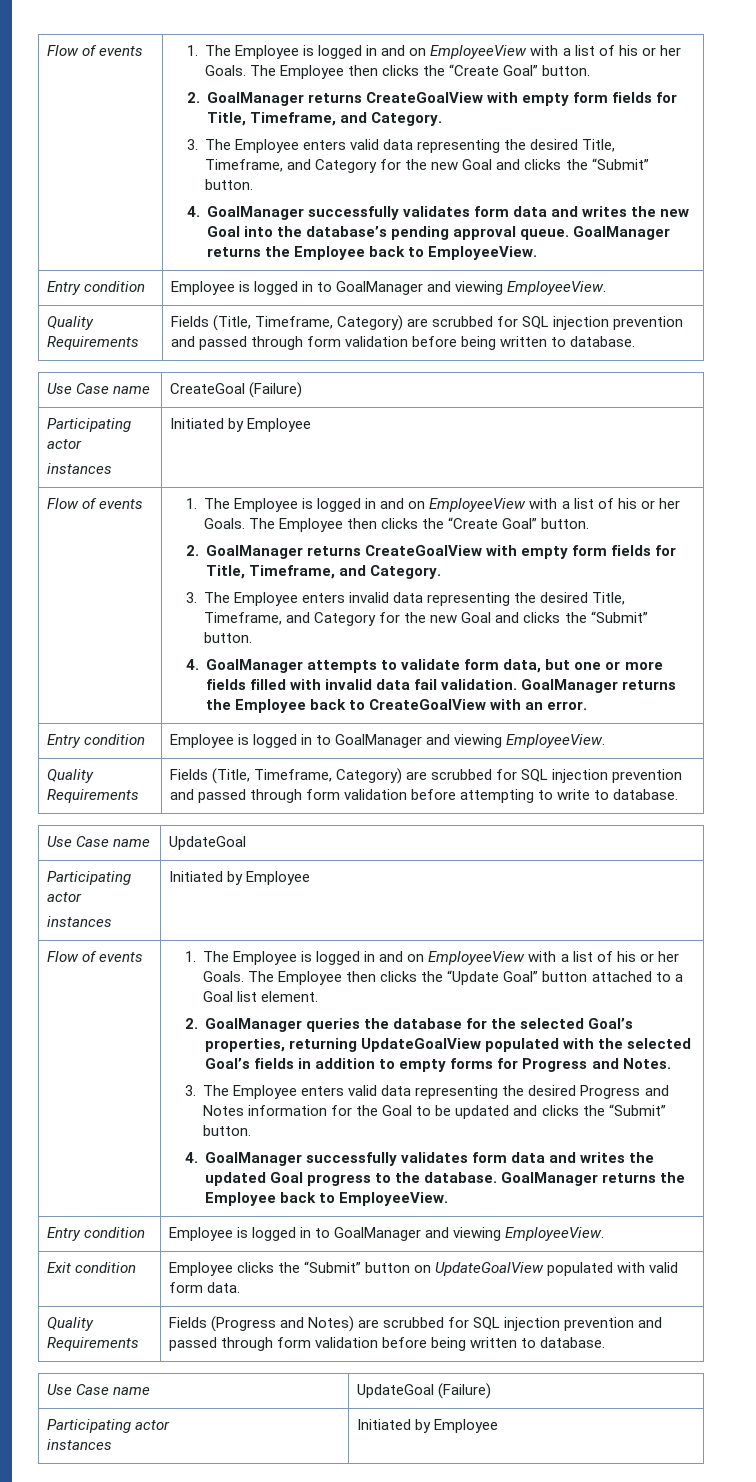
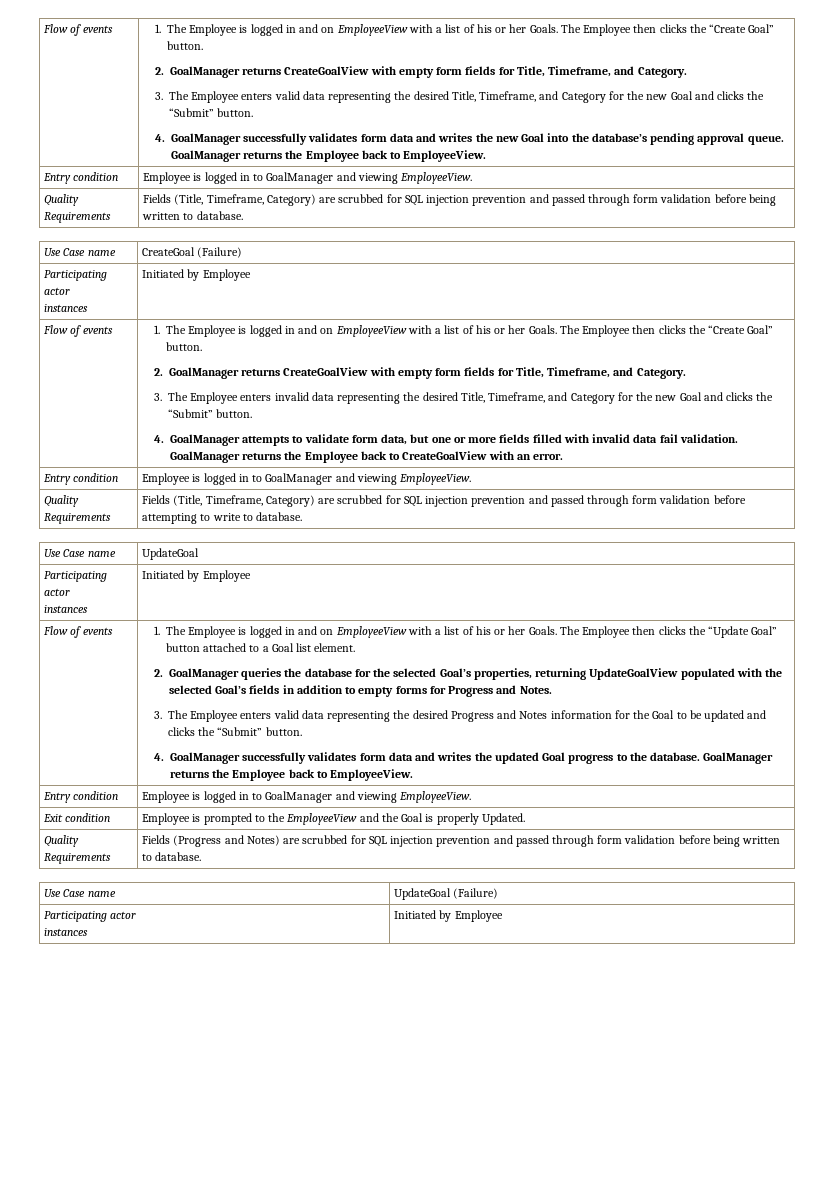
- Exit condition | Employee clicks the “Submit” button on UpdateGoalView populated with valid form data.
+ Exit condition | Employee is prompted to the EmployeeView and the Goal is properly Updated.

